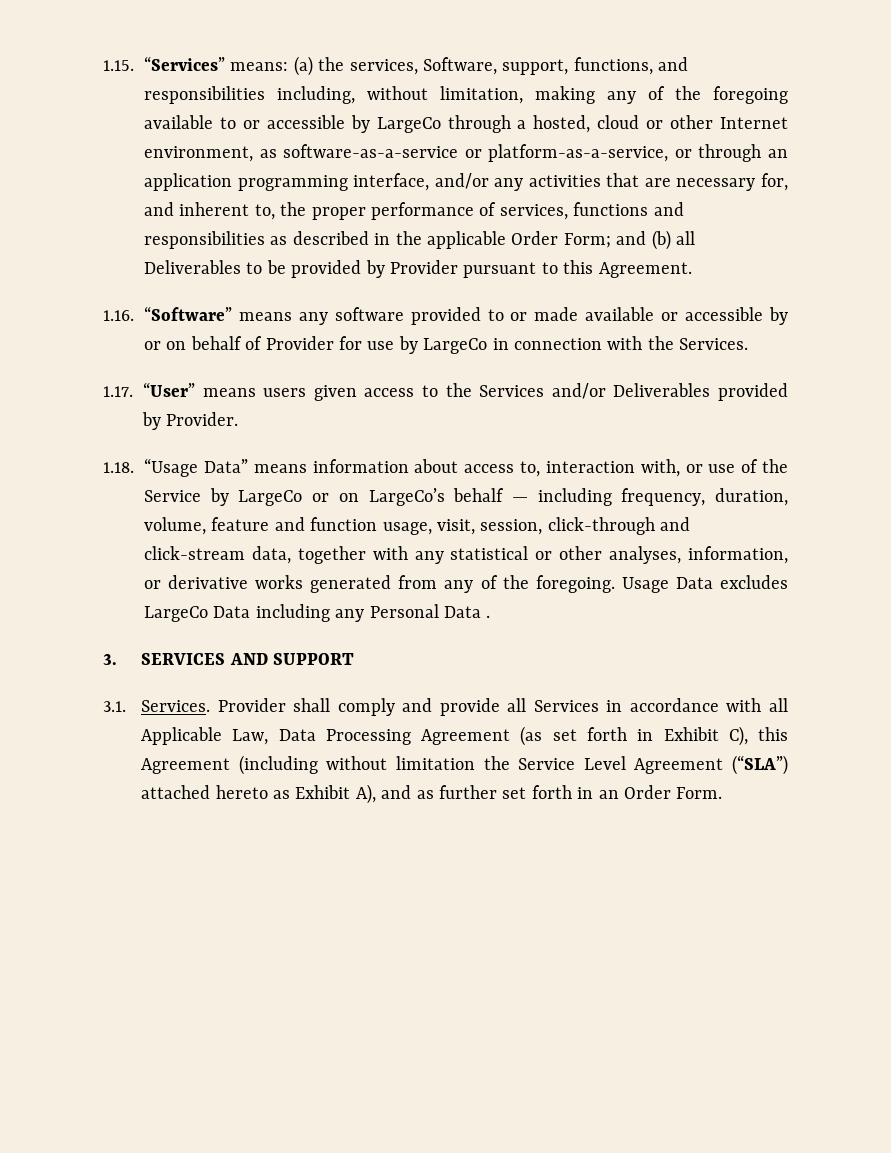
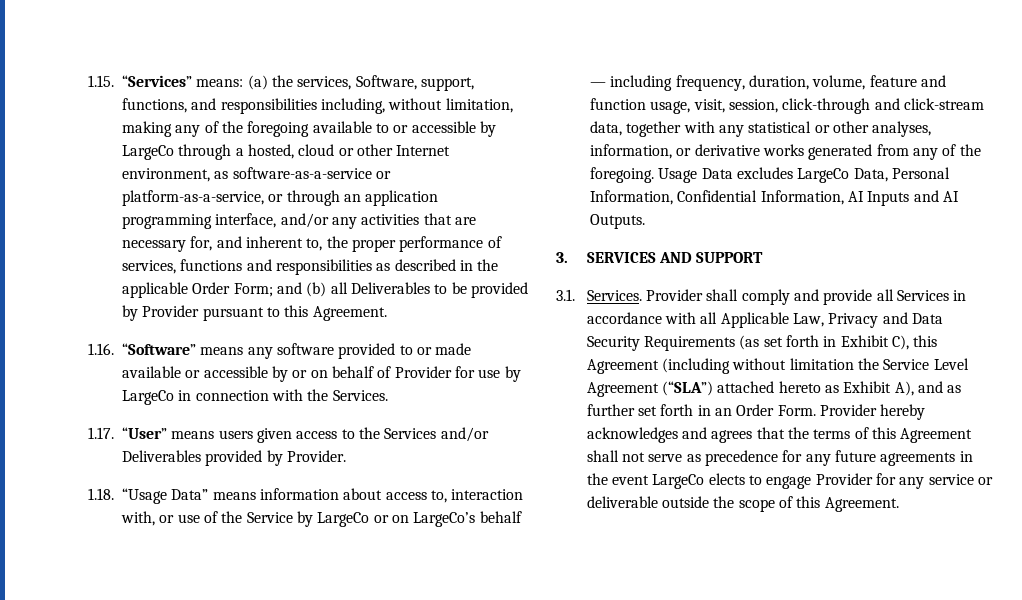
- Usage Data excludes LargeCo Data including any Personal Data .
+ Usage Data excludes LargeCo Data, Personal Information, Confidential Information, AI Inputs and AI Outputs.
- Provider shall comply and provide all Services in accordance with all Applicable Law, Data Processing Agreement (as set forth in Exhibit C), this Agreement (including without limitation the Service Level Agreement (“SLA”) attached hereto as Exhibit A), and as further set forth in an Order Form.
+ Provider shall comply and provide all Services in accordance with all Applicable Law, Privacy and Data Security Requirements (as set forth in Exhibit C), this Agreement (including without limitation the Service Level Agreement (“SLA”) attached hereto as Exhibit A), and as further set forth in an Order Form.
+ Provider hereby acknowledges and agrees that the terms of this Agreement shall not serve as precedence for any future agreements in the event LargeCo elects to engage Provider for any service or deliverable outside the scope of this Agreement.

